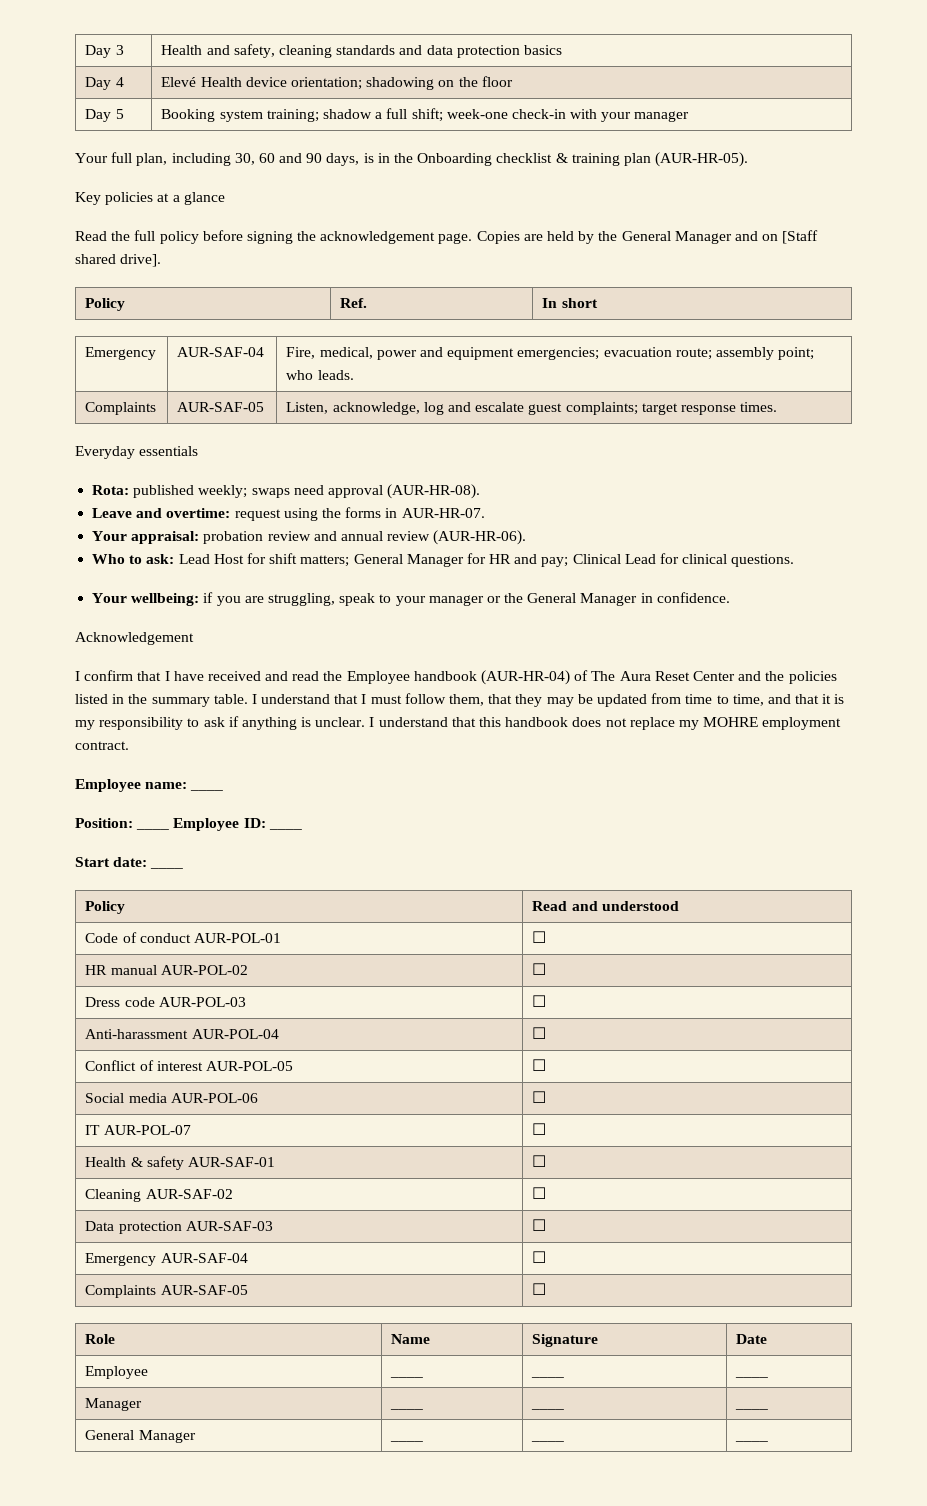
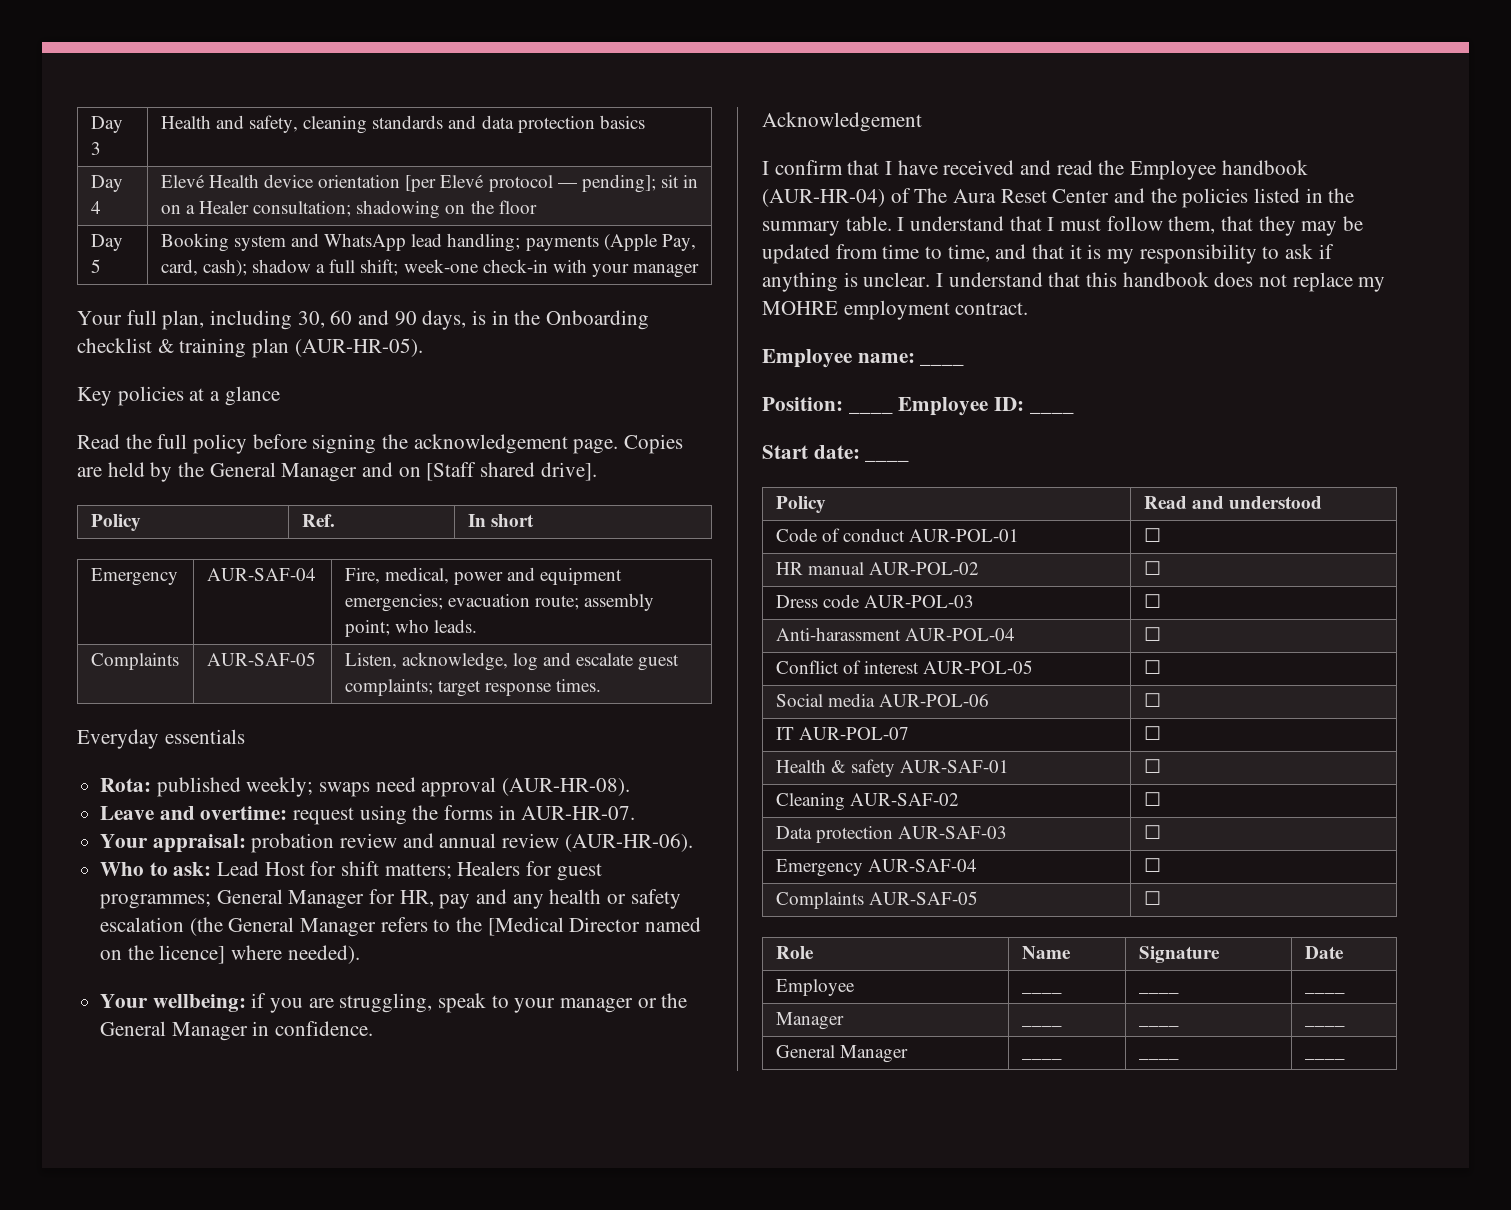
- Day 4 | Elevé Health device orientation; shadowing on the floor
+ Day 4 | Elevé Health device orientation [per Elevé protocol — pending]; sit in on a Healer consultation; shadowing on the floor
- Day 5 | Booking system training; shadow a full shift; week-one check-in with your manager
+ Day 5 | Booking system and WhatsApp lead handling; payments (Apple Pay, card, cash); shadow a full shift; week-one check-in with your manager
- Who to ask: Lead Host for shift matters; General Manager for HR and pay; Clinical Lead for clinical questions.
+ Who to ask: Lead Host for shift matters; Healers for guest programmes; General Manager for HR, pay and any health or safety escalation (the General Manager refers to the [Medical Director named on the licence] where needed).

